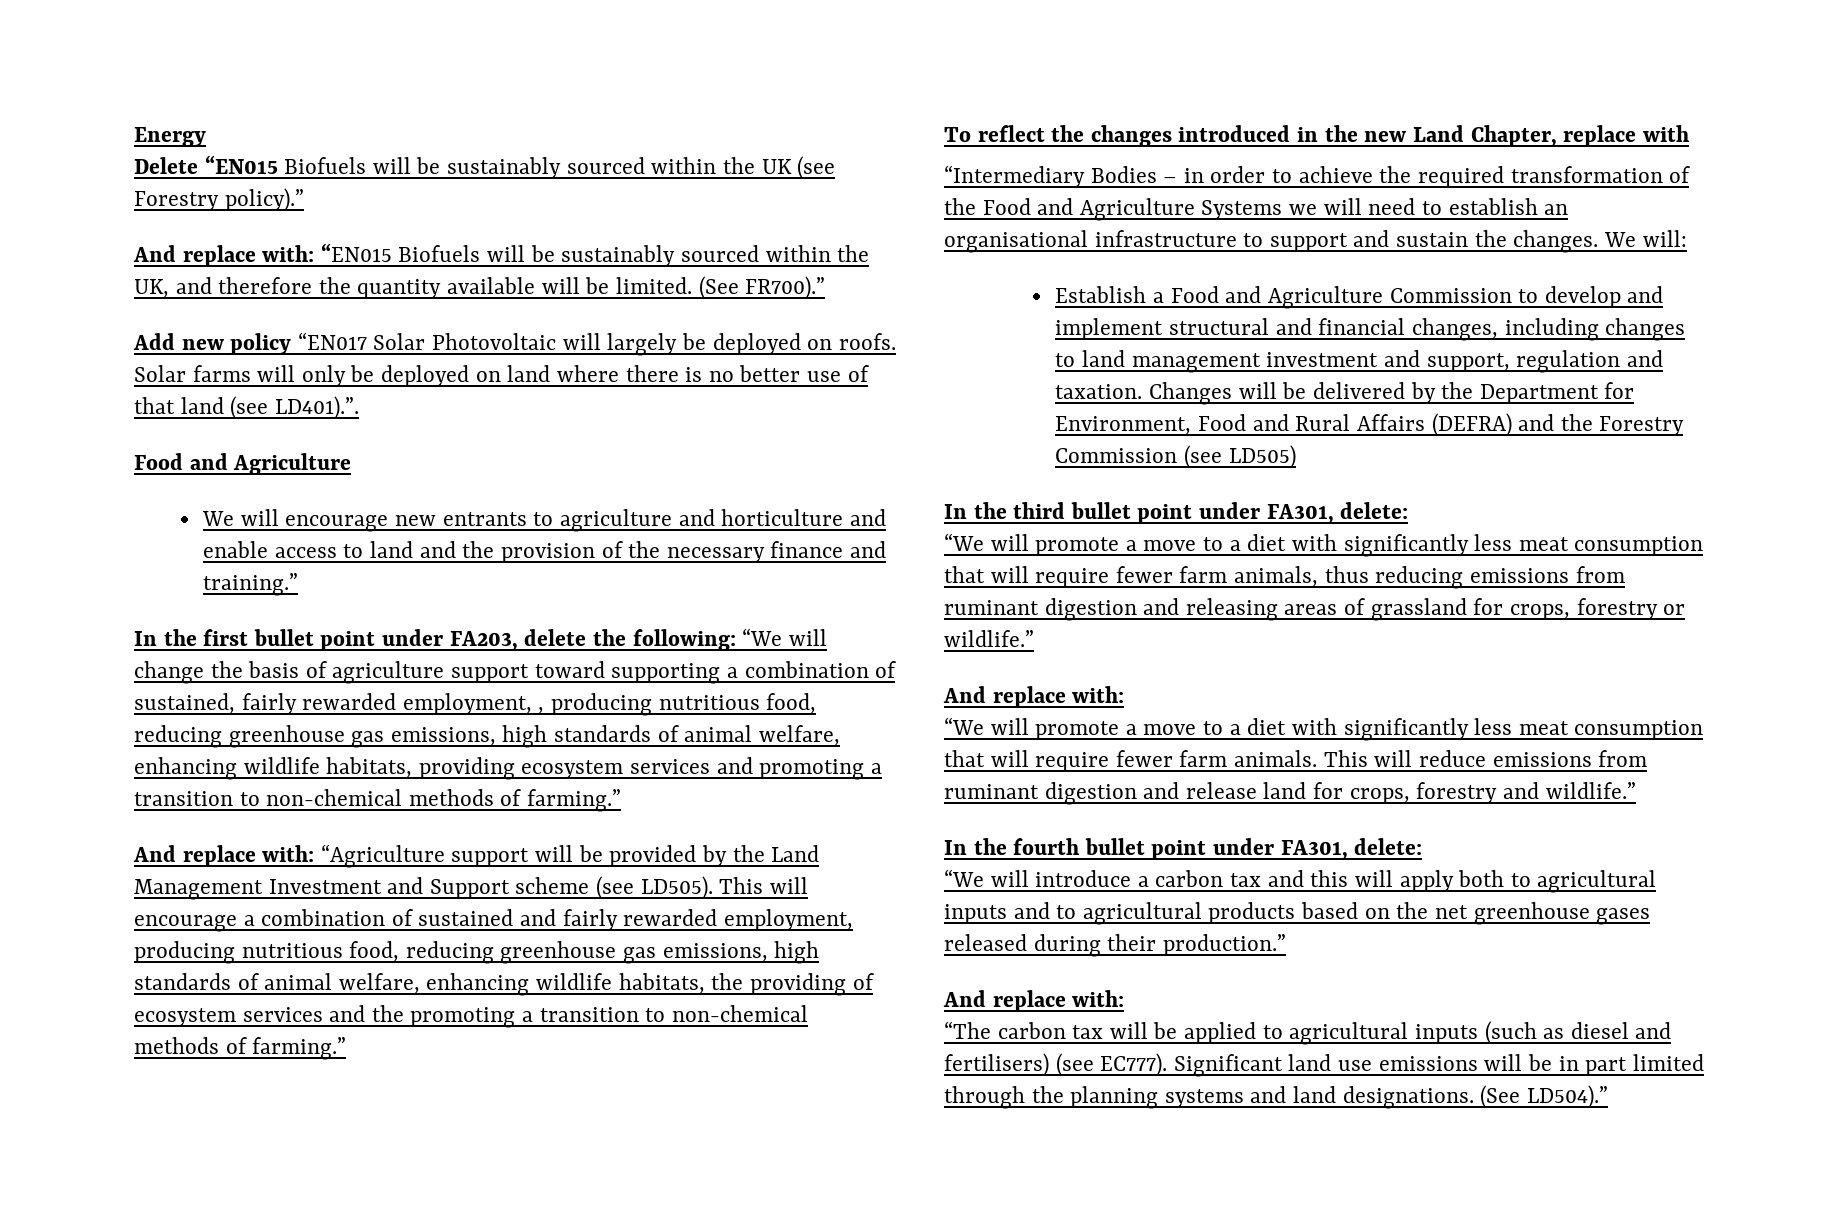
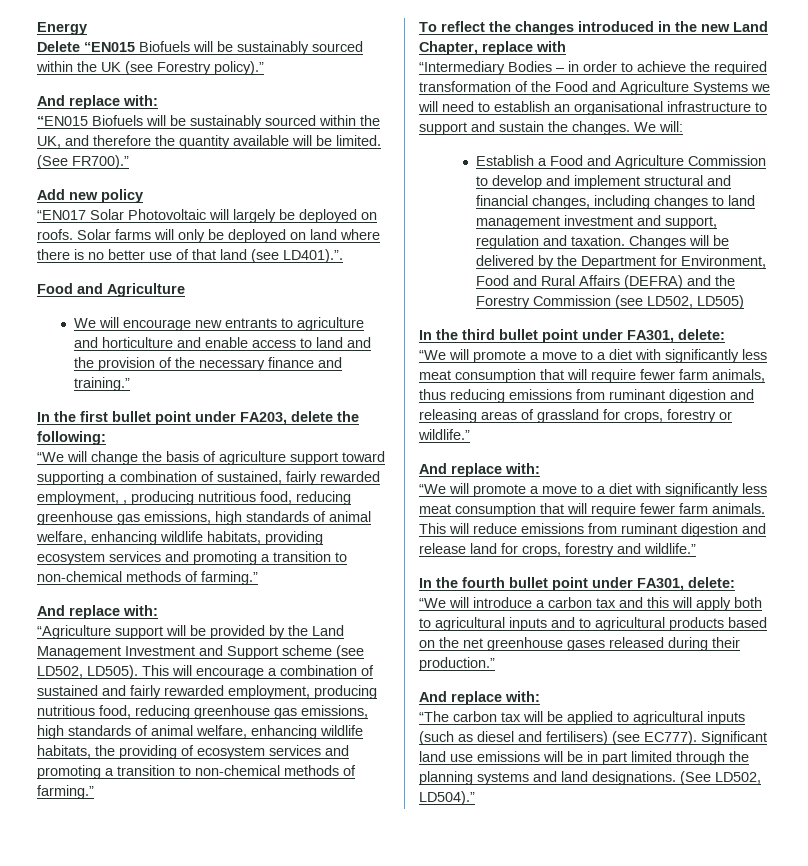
  Delete “EN015 Biofuels will be sustainably sourced within the UK (see Forestry policy).”
- And replace with: “EN015 Biofuels will be sustainably sourced within the UK, and therefore the quantity available will be limited.
+ And replace with:
+ “EN015 Biofuels will be sustainably sourced within the UK, and therefore the quantity available will be limited.
- Add new policy “EN017 Solar Photovoltaic will largely be deployed on roofs.
+ Add new policy
+ “EN017 Solar Photovoltaic will largely be deployed on roofs.
- In the first bullet point under FA203, delete the following: “We will change the basis of agriculture support toward supporting a combination of sustained, fairly rewarded employment, , producing nutritious food, reducing greenhouse gas emissions, high standards of animal welfare, enhancing wildlife habitats, providing ecosystem services and promoting a transition to non-chemical methods of farming.”
- And replace with: “Agriculture support will be provided by the Land Management Investment and Support scheme (see LD505).
+ In the first bullet point under FA203, delete the following:
+ “We will change the basis of agriculture support toward supporting a combination of sustained, fairly rewarded employment, , producing nutritious food, reducing greenhouse gas emissions, high standards of animal welfare, enhancing wildlife habitats, providing ecosystem services and promoting a transition to non-chemical methods of farming.”
+ And replace with:
+ “Agriculture support will be provided by the Land Management Investment and Support scheme (see LD502, LD505).
- This will encourage a combination of sustained and fairly rewarded employment, producing nutritious food, reducing greenhouse gas emissions, high standards of animal welfare, enhancing wildlife habitats, the providing of ecosystem services and the promoting a transition to non-chemical methods of farming.”
+ This will encourage a combination of sustained and fairly rewarded employment, producing nutritious food, reducing greenhouse gas emissions, high standards of animal welfare, enhancing wildlife habitats, the providing of ecosystem services and promoting a transition to non-chemical methods of farming.”
- Changes will be delivered by the Department for Environment, Food and Rural Affairs (DEFRA) and the Forestry Commission (see LD505)
+ Changes will be delivered by the Department for Environment, Food and Rural Affairs (DEFRA) and the Forestry Commission (see LD502, LD505)
- (See LD504).”
+ (See LD502, LD504).”

